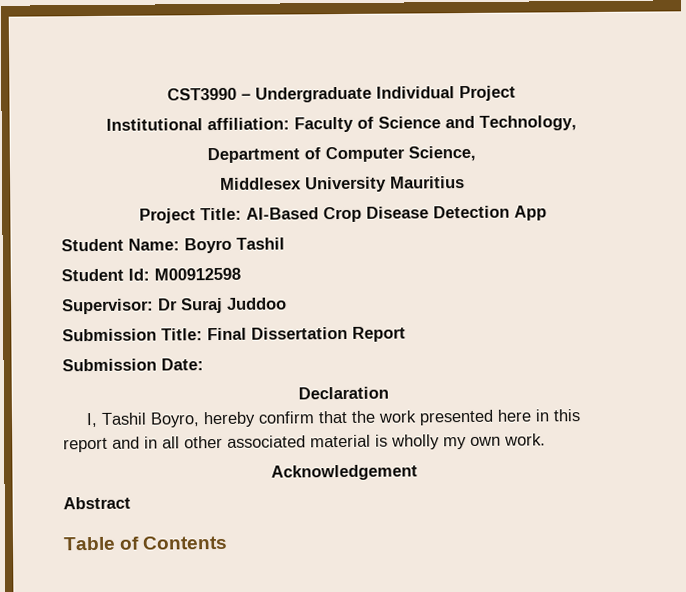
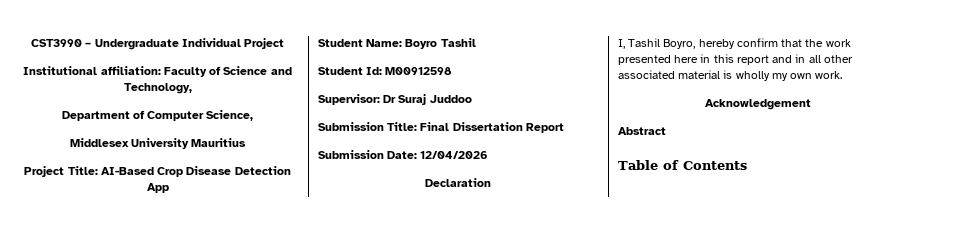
- Submission Date:
+ Submission Date: 12/04/2026

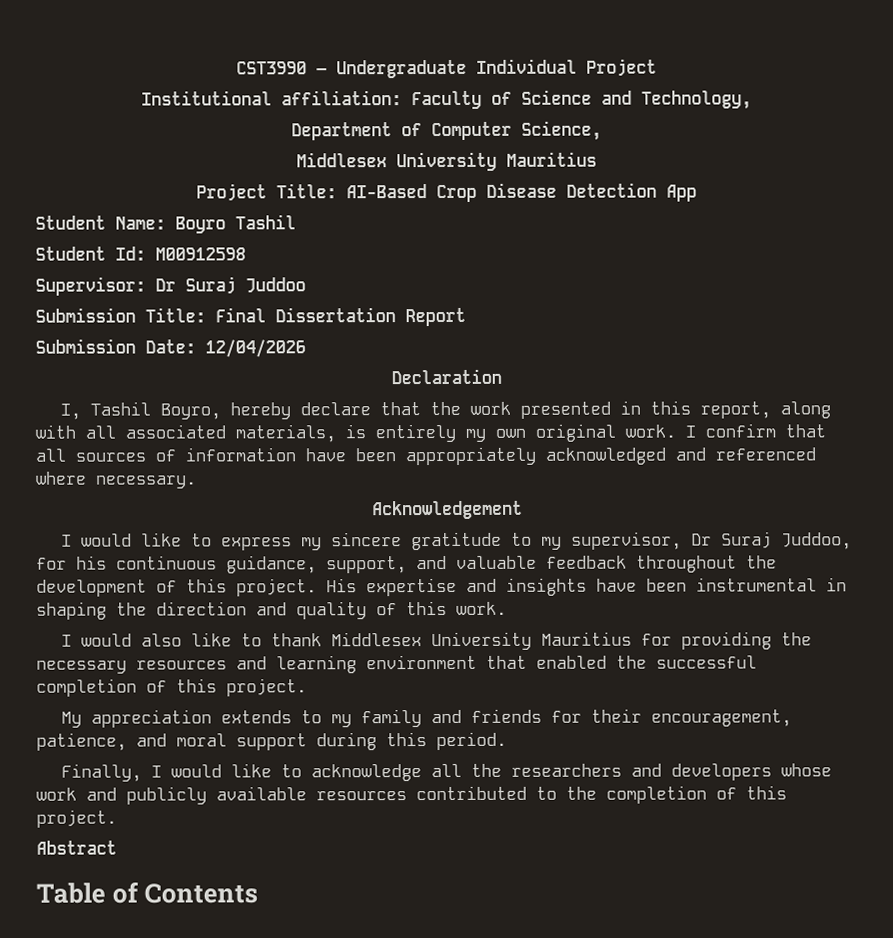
- I, Tashil Boyro, hereby confirm that the work presented here in this report and in all other associated material is wholly my own work.
+ I, Tashil Boyro, hereby declare that the work presented in this report, along with all associated materials, is entirely my own original work. I confirm that all sources of information have been appropriately acknowledged and referenced where necessary.
  Acknowledgement
+ I would like to express my sincere gratitude to my supervisor, Dr Suraj Juddoo, for his continuous guidance, support, and valuable feedback throughout the development of this project. His expertise and insights have been instrumental in shaping the direction and quality of this work.
+ I would also like to thank Middlesex University Mauritius for providing the necessary resources and learning environment that enabled the successful completion of this project.
+ My appreciation extends to my family and friends for their encouragement, patience, and moral support during this period.
+ Finally, I would like to acknowledge all the researchers and developers whose work and publicly available resources contributed to the completion of this project.

